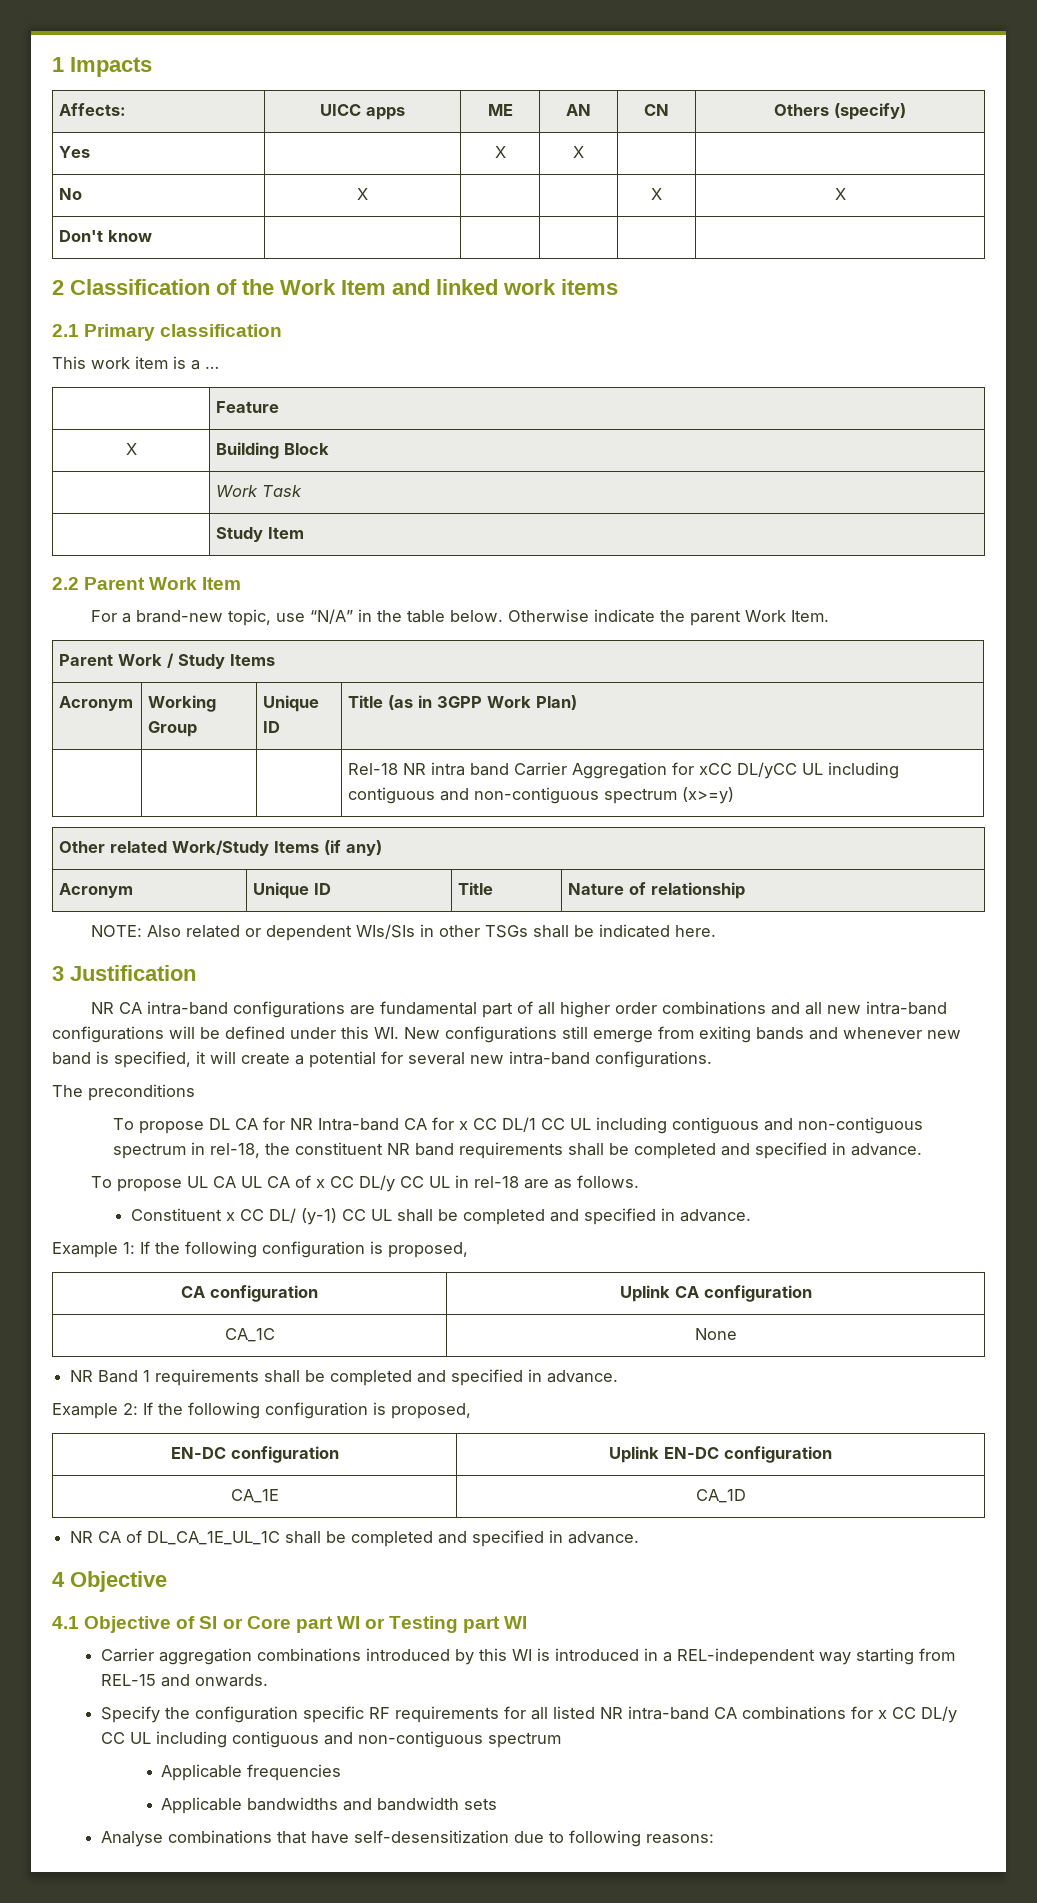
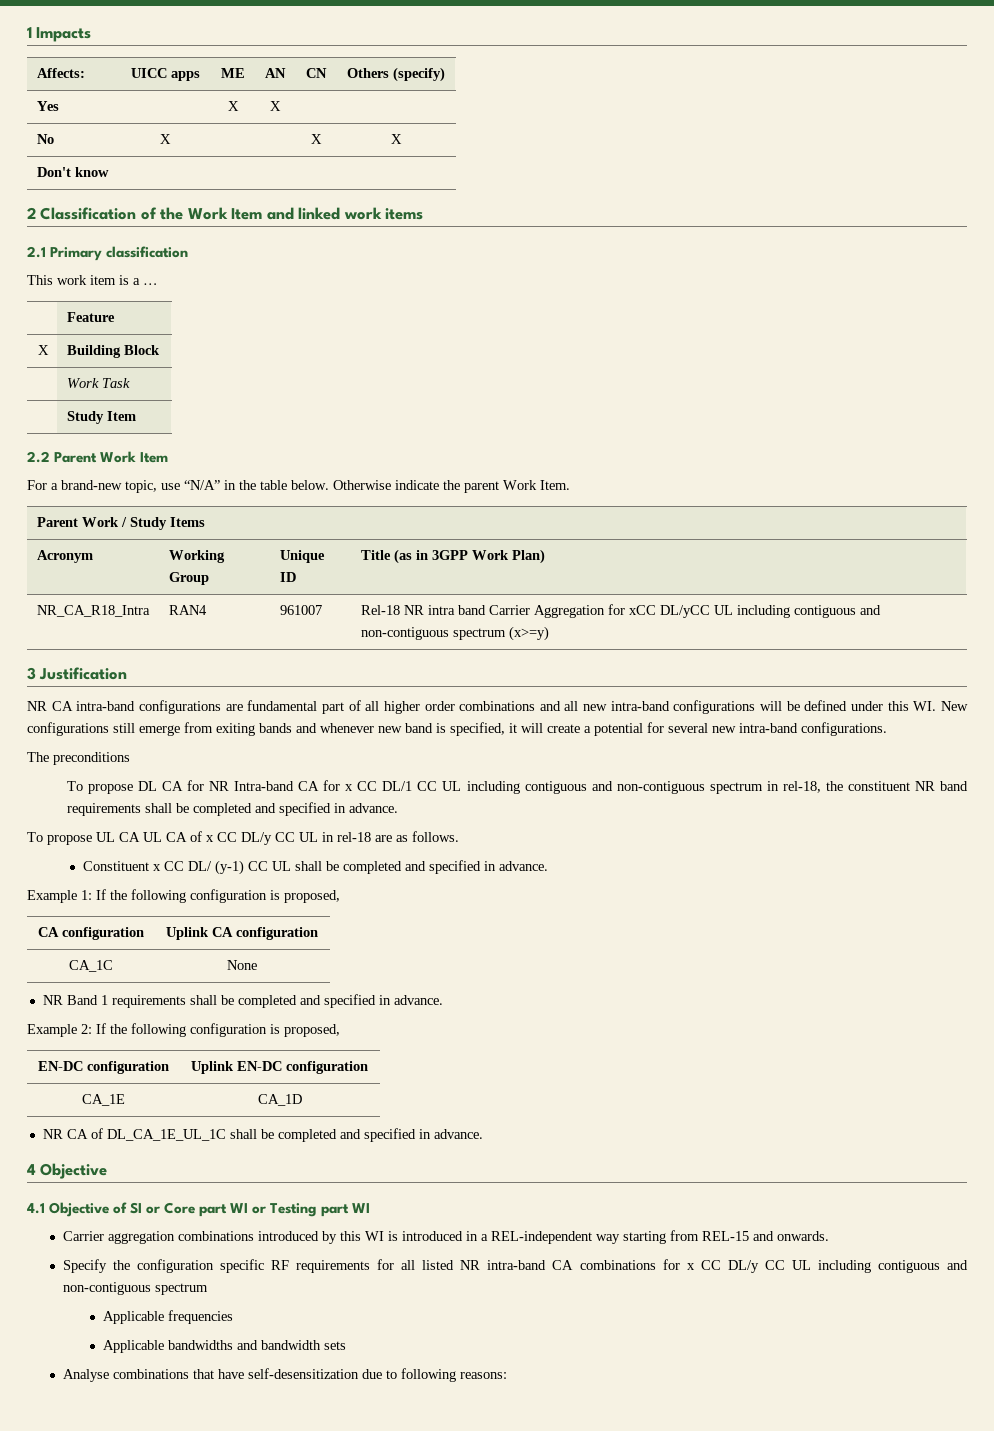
- | | | Rel-18 NR intra band Carrier Aggregation for xCC DL/yCC UL including contiguous and non-contiguous spectrum (x>=y)
+ NR_CA_R18_Intra | RAN4 | 961007 | Rel-18 NR intra band Carrier Aggregation for xCC DL/yCC UL including contiguous and non-contiguous spectrum (x>=y)
- Other related Work/Study Items (if any)
- Acronym | Unique ID | Title | Nature of relationship
- NOTE: Also related or dependent WIs/SIs in other TSGs shall be indicated here.

